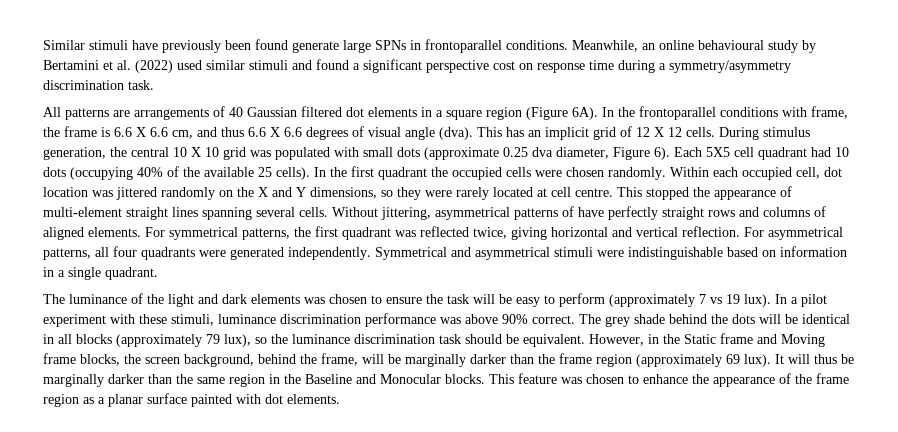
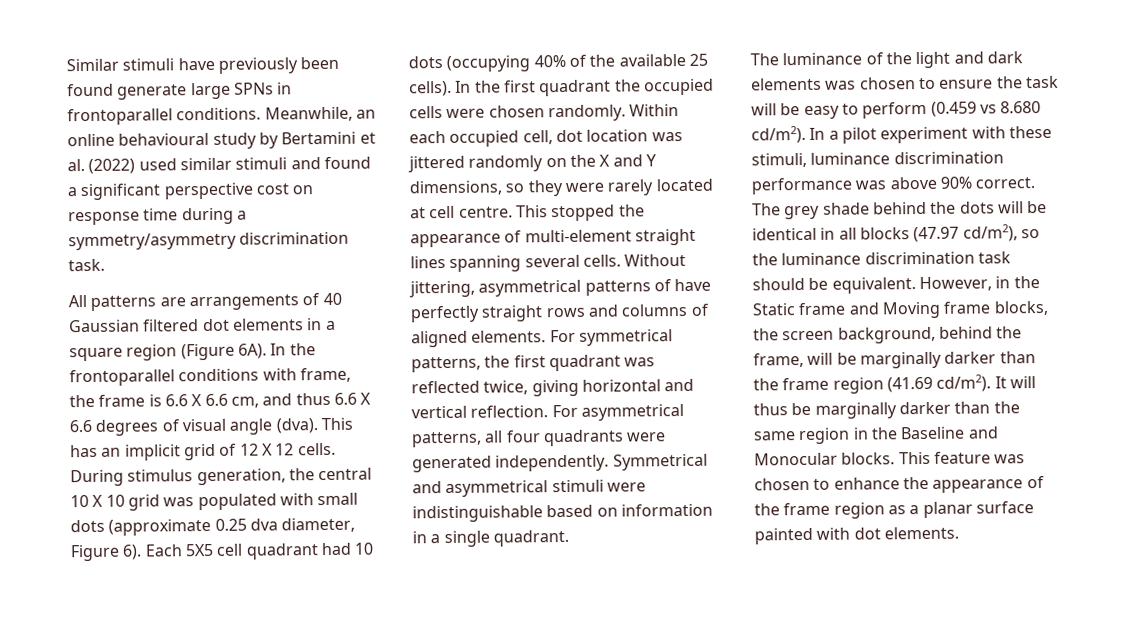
- The luminance of the light and dark elements was chosen to ensure the task will be easy to perform (approximately 7 vs 19 lux).
+ The luminance of the light and dark elements was chosen to ensure the task will be easy to perform (0.459 vs 8.680 cd/m2).
- The grey shade behind the dots will be identical in all blocks (approximately 79 lux), so the luminance discrimination task should be equivalent.
+ The grey shade behind the dots will be identical in all blocks (47.97 cd/m2), so the luminance discrimination task should be equivalent.
- However, in the Static frame and Moving frame blocks, the screen background, behind the frame, will be marginally darker than the frame region (approximately 69 lux).
+ However, in the Static frame and Moving frame blocks, the screen background, behind the frame, will be marginally darker than the frame region (41.69 cd/m2).

